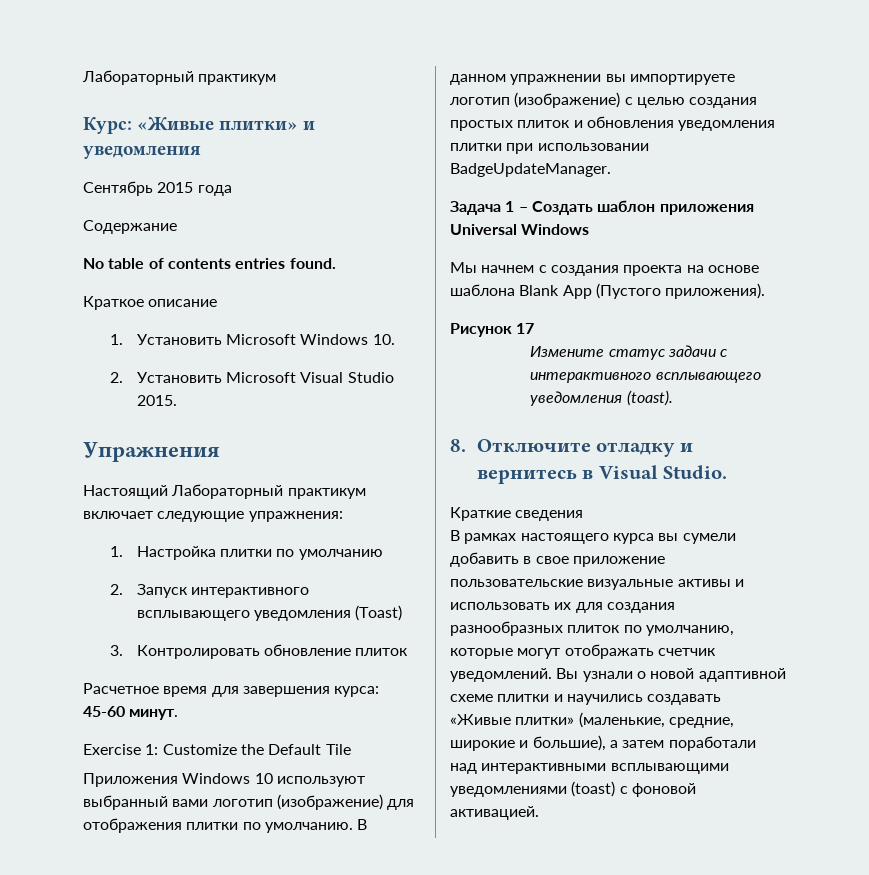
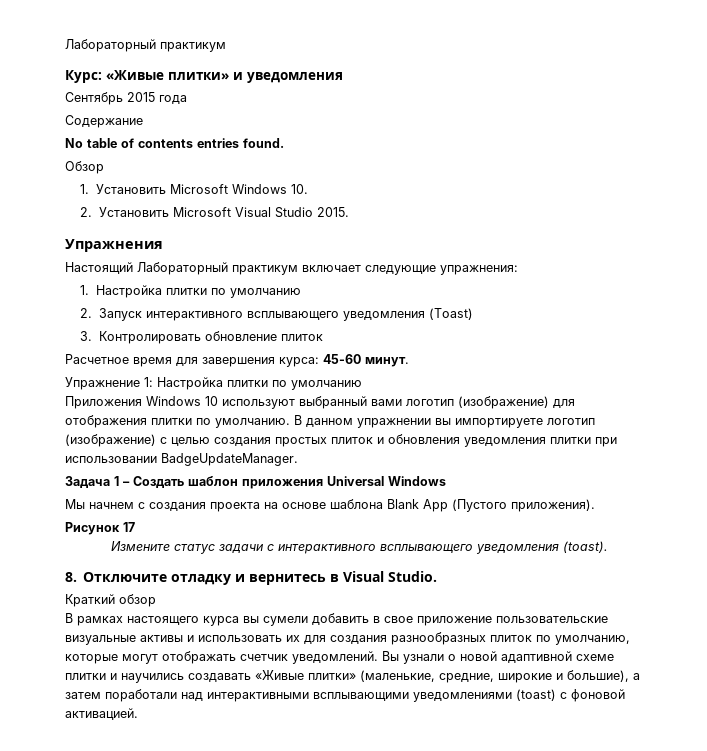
- Краткое описание
+ Обзор
- Exercise 1: Customize the Default Tile
+ Упражнение 1: Настройка плитки по умолчанию
- Краткие сведения
+ Краткий обзор

